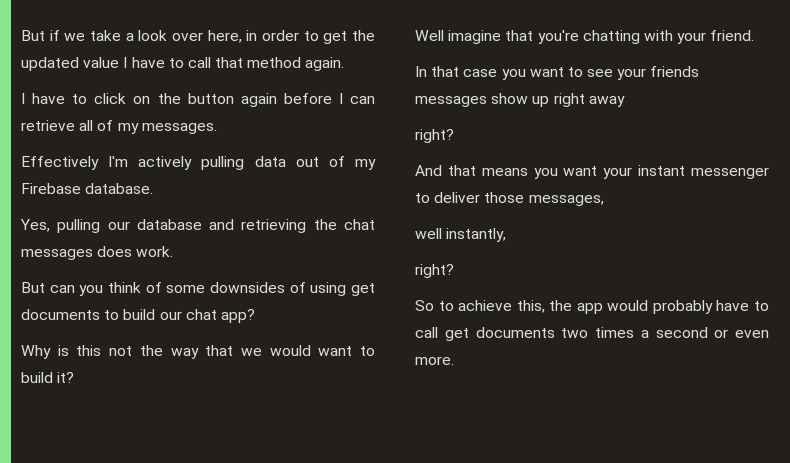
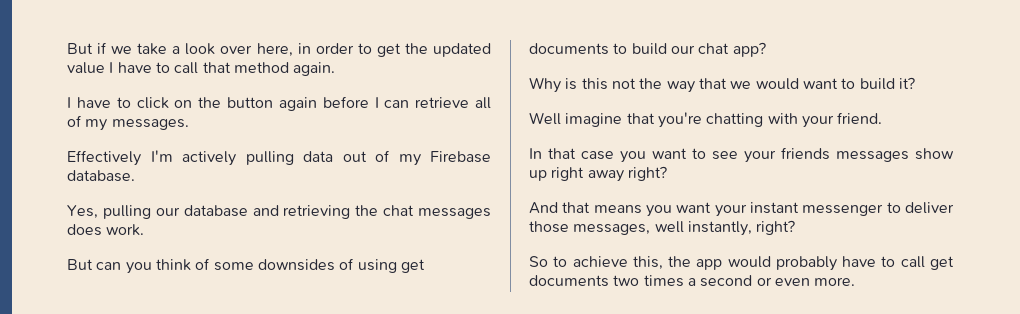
- In that case you want to see your friends messages show up right away
- right?
+ In that case you want to see your friends messages show up right away right?
- And that means you want your instant messenger to deliver those messages,
- well instantly,
- right?
+ And that means you want your instant messenger to deliver those messages, well instantly, right?

